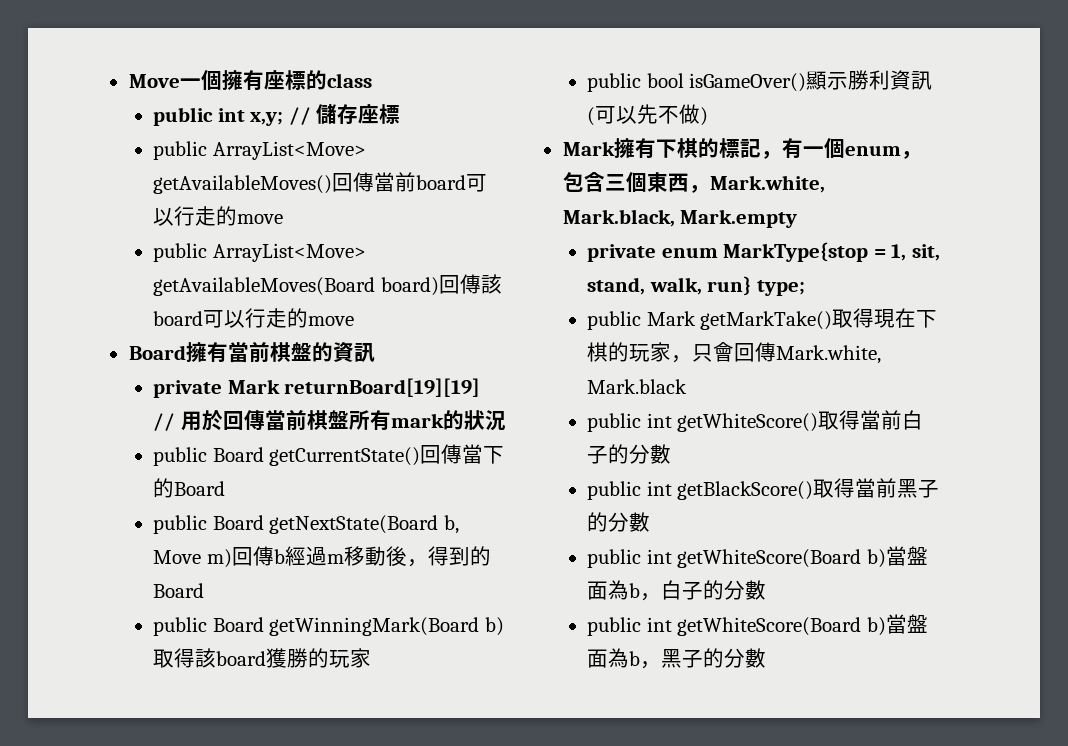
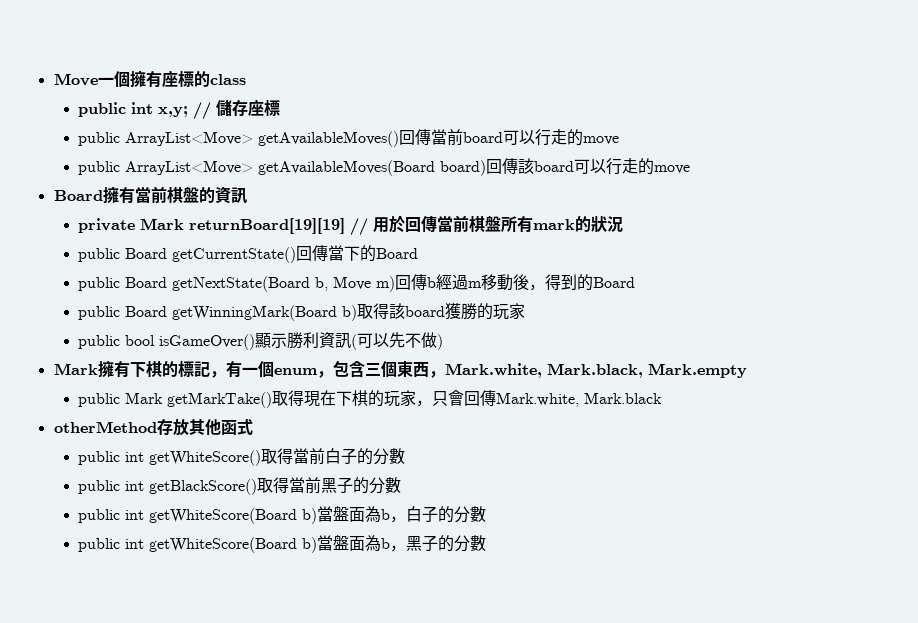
- private enum MarkType{stop = 1, sit, stand, walk, run} type;
+ otherMethod存放其他函式

